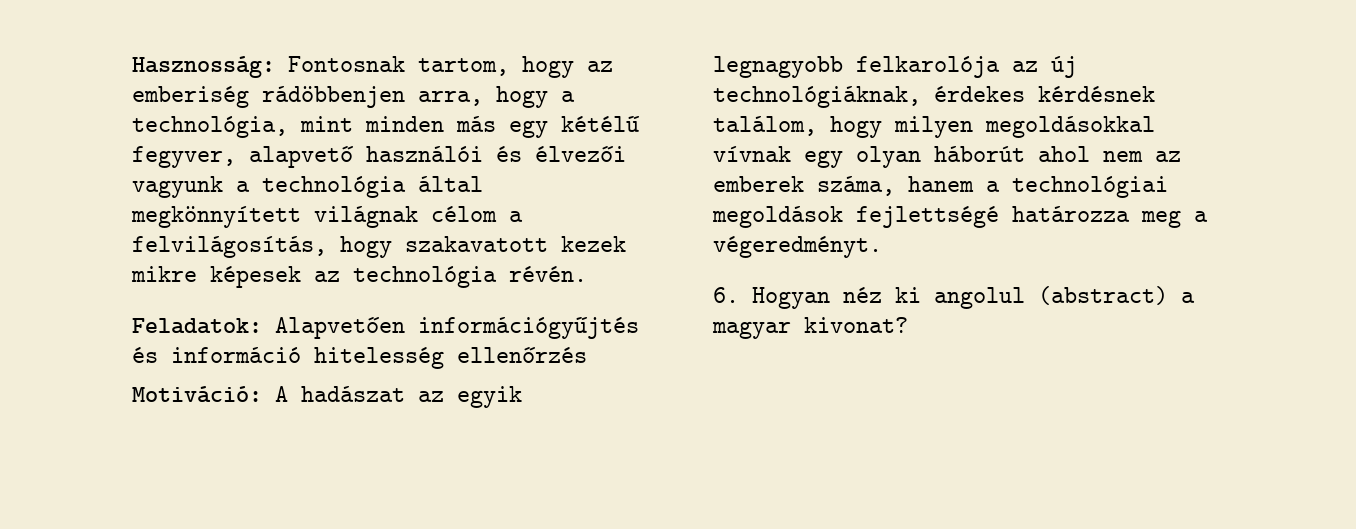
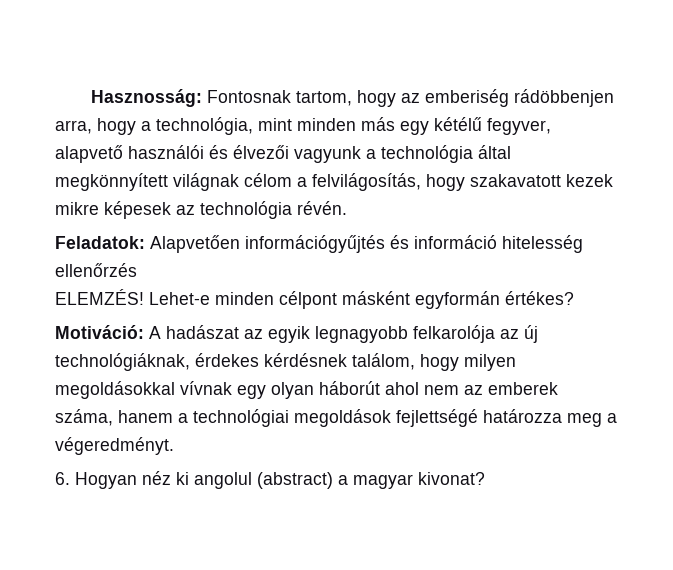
+ ELEMZÉS! Lehet-e minden célpont másként egyformán értékes?

